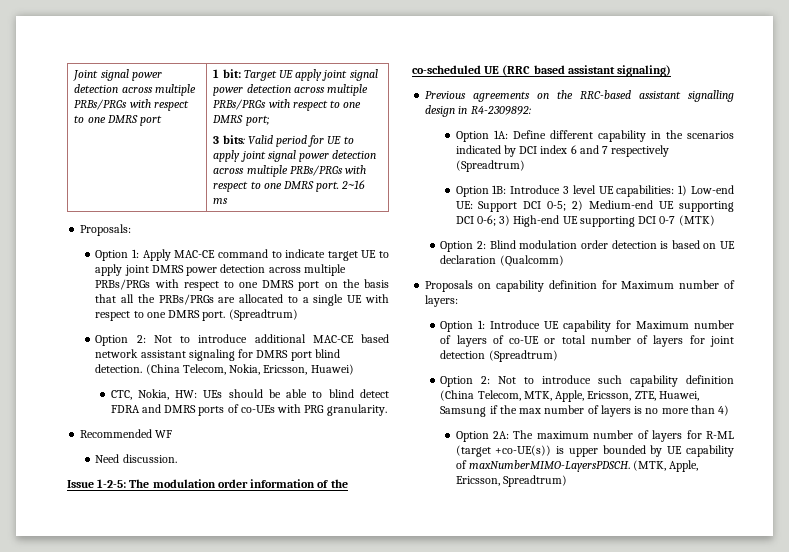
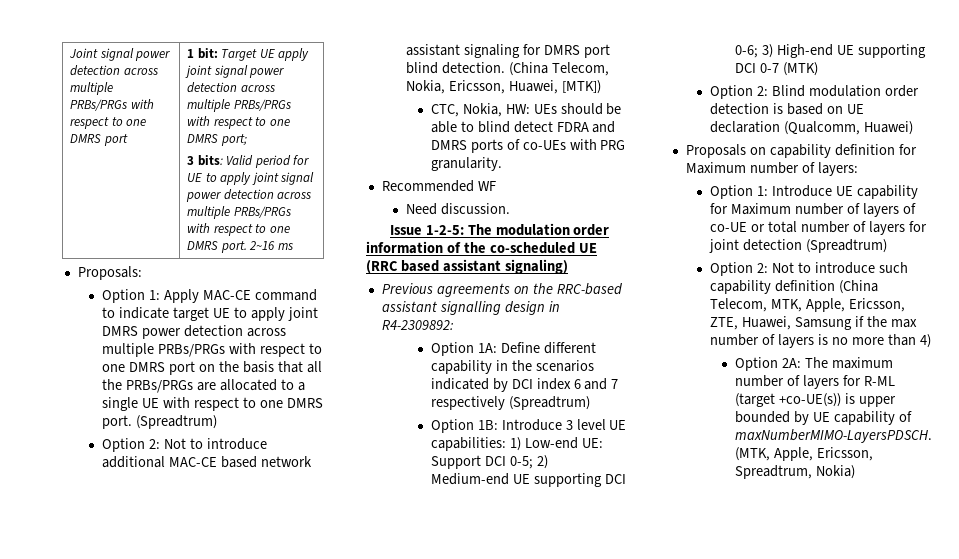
- (China Telecom, Nokia, Ericsson, Huawei)
+ (China Telecom, Nokia, Ericsson, Huawei, [MTK])
- Option 2: Blind modulation order detection is based on UE declaration (Qualcomm)
+ Option 2: Blind modulation order detection is based on UE declaration (Qualcomm, Huawei)
- (MTK, Apple, Ericsson, Spreadtrum)
+ (MTK, Apple, Ericsson, Spreadtrum, Nokia)

